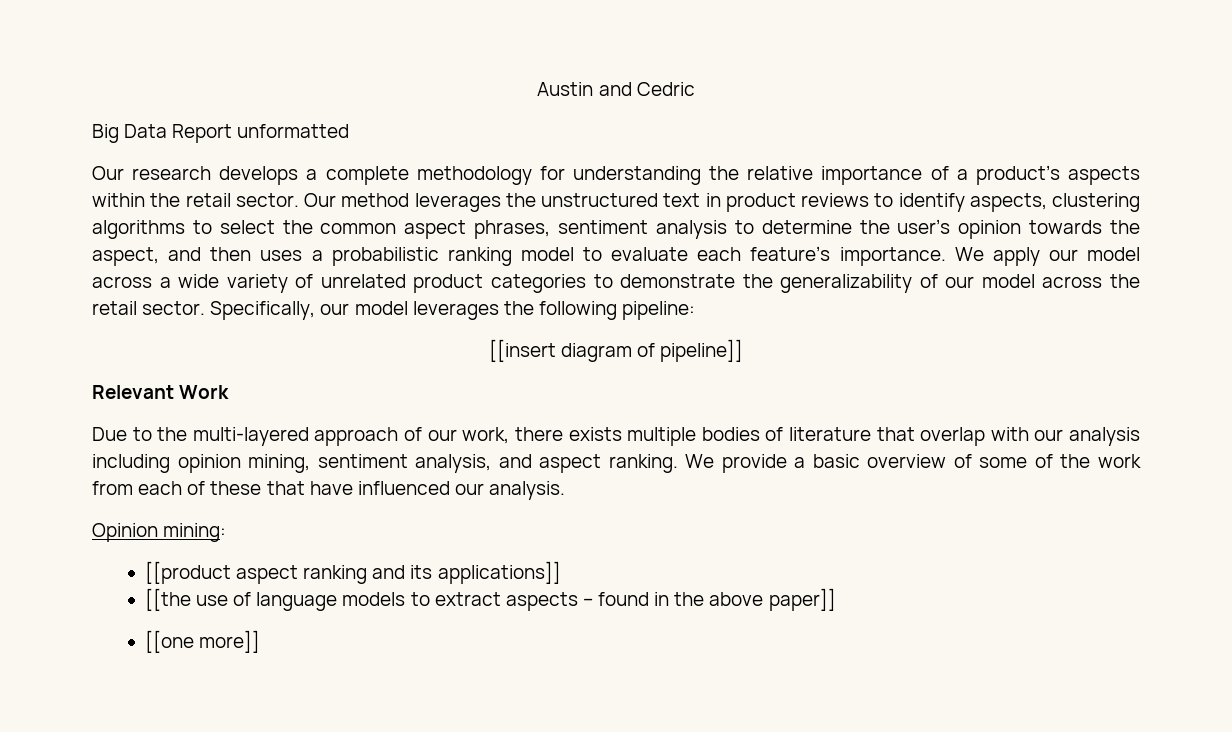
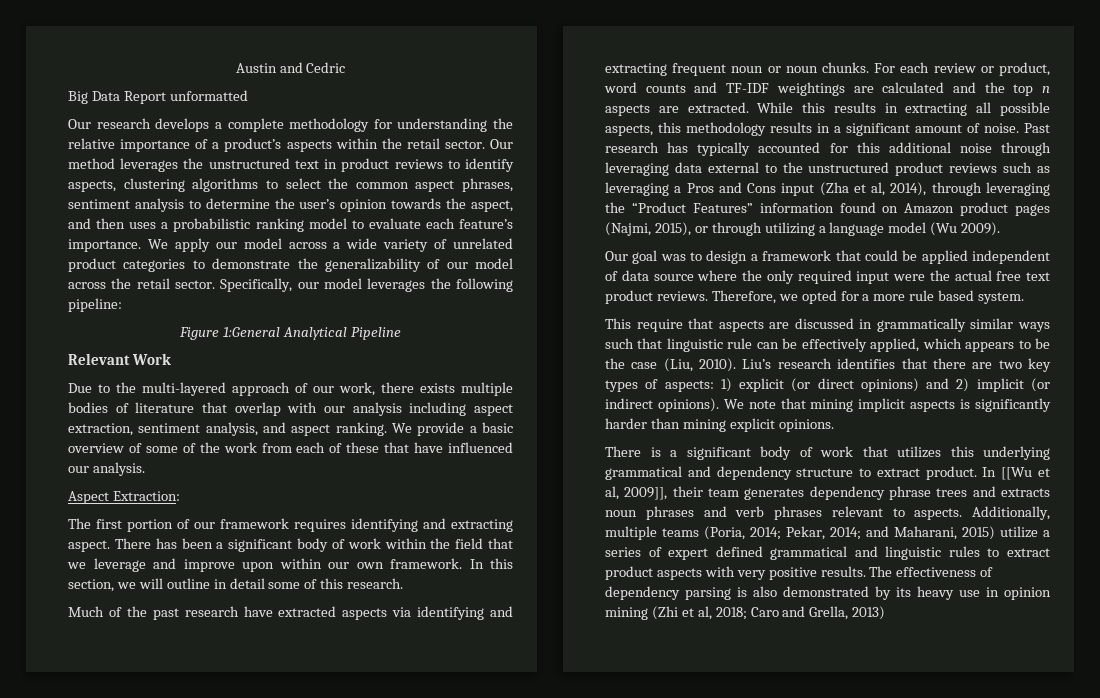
- [[insert diagram of pipeline]]
+ Figure 1:General Analytical Pipeline
- Due to the multi-layered approach of our work, there exists multiple bodies of literature that overlap with our analysis including opinion mining, sentiment analysis, and aspect ranking.
+ Due to the multi-layered approach of our work, there exists multiple bodies of literature that overlap with our analysis including aspect extraction, sentiment analysis, and aspect ranking.
- Opinion mining:
- [[product aspect ranking and its applications]]
- [[the use of language models to extract aspects – found in the above paper]]
- [[one more]]
+ Aspect Extraction:
+ The first portion of our framework requires identifying and extracting aspect. There has been a significant body of work within the field that we leverage and improve upon within our own framework. In this section, we will outline in detail some of this research.
+ Much of the past research have extracted aspects via identifying and extracting frequent noun or noun chunks. For each review or product, word counts and TF-IDF weightings are calculated and the top n aspects are extracted. While this results in extracting all possible aspects, this methodology results in a significant amount of noise. Past research has typically accounted for this additional noise through leveraging data external to the unstructured product reviews such as leveraging a Pros and Cons input (Zha et al, 2014), through leveraging the “Product Features” information found on Amazon product pages (Najmi, 2015), or through utilizing a language model (Wu 2009).
+ Our goal was to design a framework that could be applied independent of data source where the only required input were the actual free text product reviews. Therefore, we opted for a more rule based system.
+ This require that aspects are discussed in grammatically similar ways such that linguistic rule can be effectively applied, which appears to be the case (Liu, 2010). Liu’s research identifies that there are two key types of aspects: 1) explicit (or direct opinions) and 2) implicit (or indirect opinions). We note that mining implicit aspects is significantly harder than mining explicit opinions.
+ There is a significant body of work that utilizes this underlying grammatical and dependency structure to extract product. In [[Wu et al, 2009]], their team generates dependency phrase trees and extracts noun phrases and verb phrases relevant to aspects. Additionally, multiple teams (Poria, 2014; Pekar, 2014; and Maharani, 2015) utilize a series of expert defined grammatical and linguistic rules to extract product aspects with very positive results. The effectiveness of dependency parsing is also demonstrated by its heavy use in opinion mining (Zhi et al, 2018; Caro and Grella, 2013)

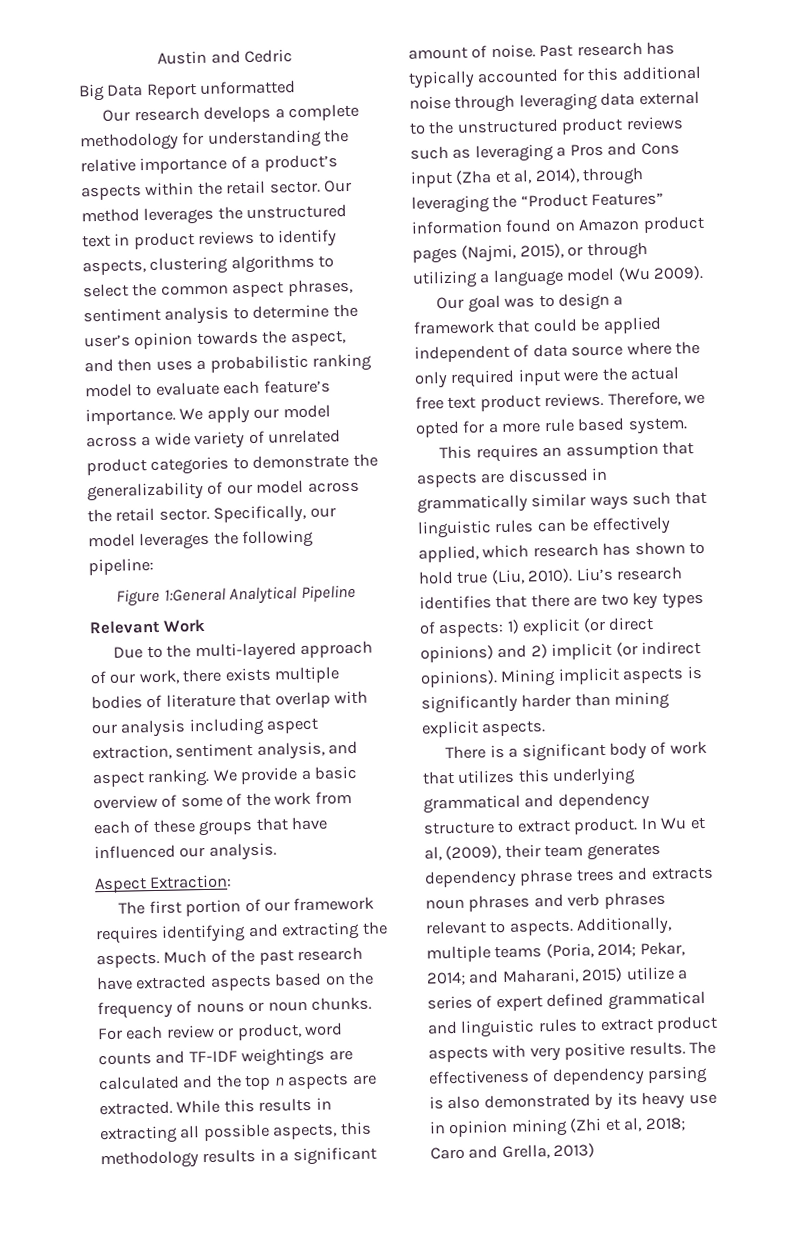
- We provide a basic overview of some of the work from each of these that have influenced our analysis.
+ We provide a basic overview of some of the work from each of these groups that have influenced our analysis.
- The first portion of our framework requires identifying and extracting aspect. There has been a significant body of work within the field that we leverage and improve upon within our own framework. In this section, we will outline in detail some of this research.
- Much of the past research have extracted aspects via identifying and extracting frequent noun or noun chunks.
+ The first portion of our framework requires identifying and extracting the aspects. Much of the past research have extracted aspects based on the frequency of nouns or noun chunks.
- This require that aspects are discussed in grammatically similar ways such that linguistic rule can be effectively applied, which appears to be the case (Liu, 2010).
+ This requires an assumption that aspects are discussed in grammatically similar ways such that linguistic rules can be effectively applied, which research has shown to hold true (Liu, 2010).
- We note that mining implicit aspects is significantly harder than mining explicit opinions.
+ Mining implicit aspects is significantly harder than mining explicit aspects.
- In [[Wu et al, 2009]], their team generates dependency phrase trees and extracts noun phrases and verb phrases relevant to aspects.
+ In Wu et al, (2009), their team generates dependency phrase trees and extracts noun phrases and verb phrases relevant to aspects.

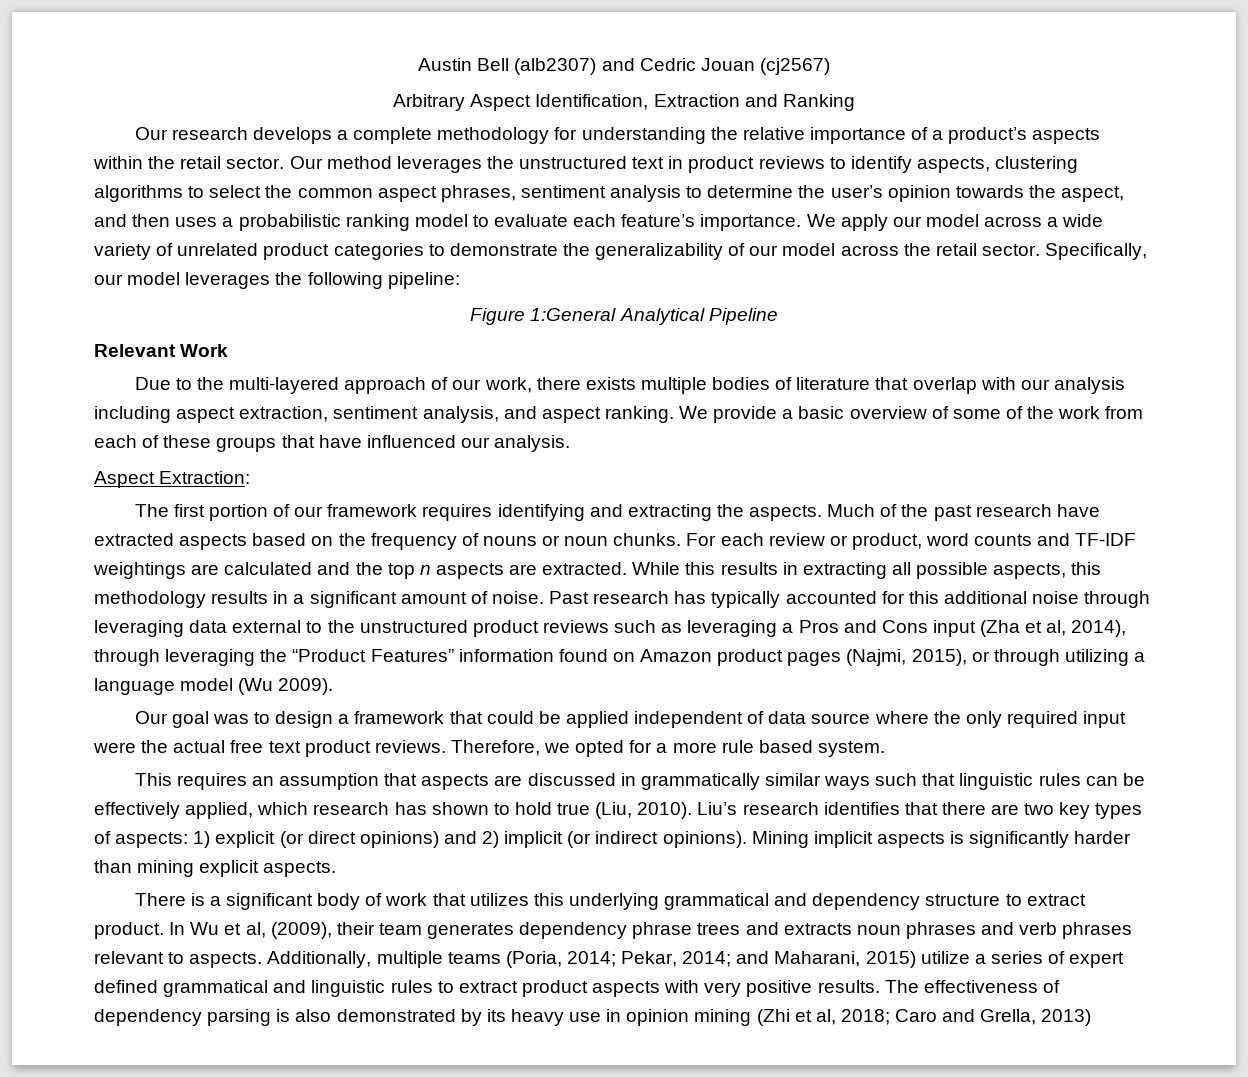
- Austin and Cedric
- Big Data Report unformatted
+ Austin Bell (alb2307) and Cedric Jouan (cj2567)
+ Arbitrary Aspect Identification, Extraction and Ranking

